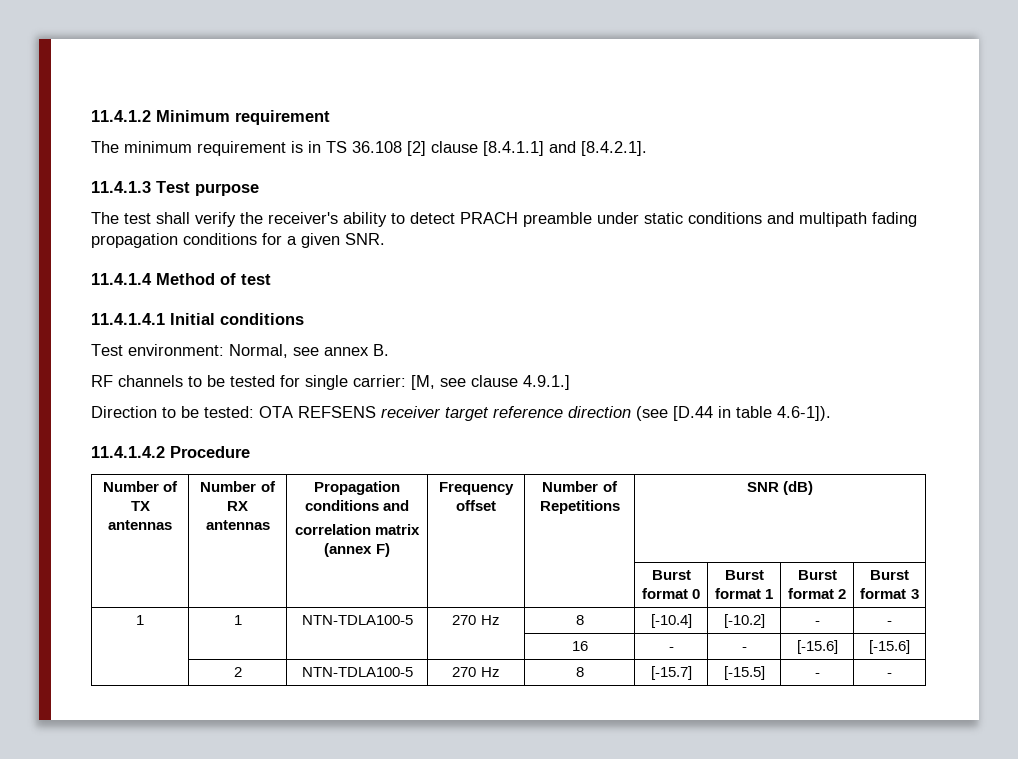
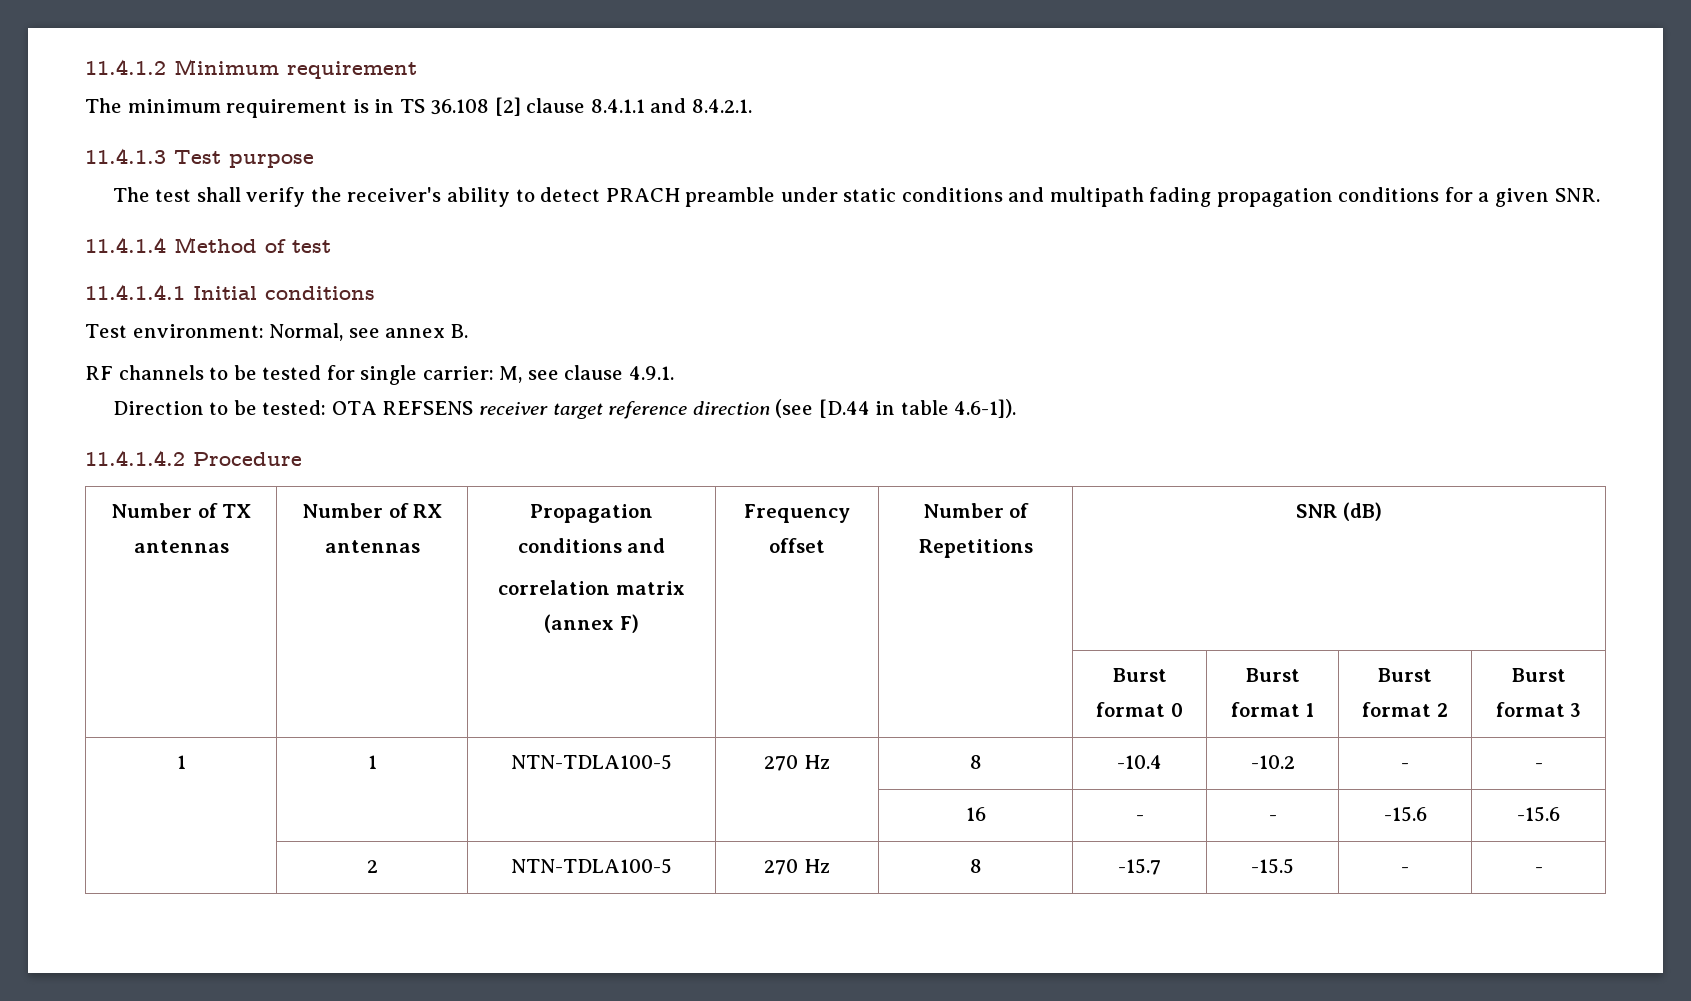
- The minimum requirement is in TS 36.108 [2] clause [8.4.1.1] and [8.4.2.1].
+ The minimum requirement is in TS 36.108 [2] clause 8.4.1.1 and 8.4.2.1.
- RF channels to be tested for single carrier: [M, see clause 4.9.1.]
+ RF channels to be tested for single carrier: M, see clause 4.9.1.
- 1 | 1 | NTN-TDLA100-5 | 270 Hz | 8 | [-10.4] | [-10.2] | - | -
+ 1 | 1 | NTN-TDLA100-5 | 270 Hz | 8 | -10.4 | -10.2 | - | -
- | | | | 16 | - | - | [-15.6] | [-15.6]
+ | | | | 16 | - | - | -15.6 | -15.6
- | 2 | NTN-TDLA100-5 | 270 Hz | 8 | [-15.7] | [-15.5] | - | -
+ | 2 | NTN-TDLA100-5 | 270 Hz | 8 | -15.7 | -15.5 | - | -

